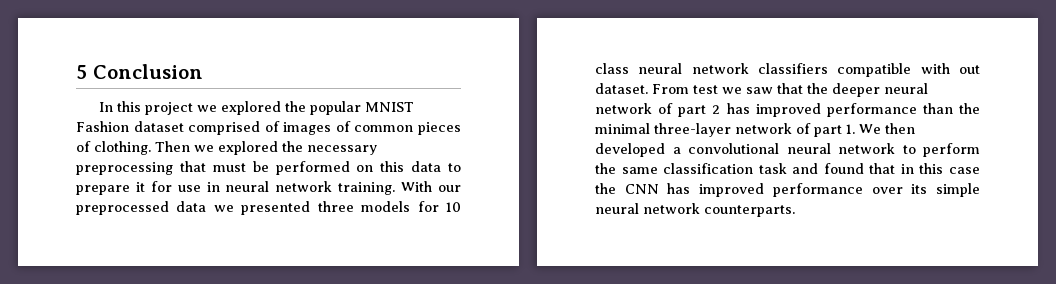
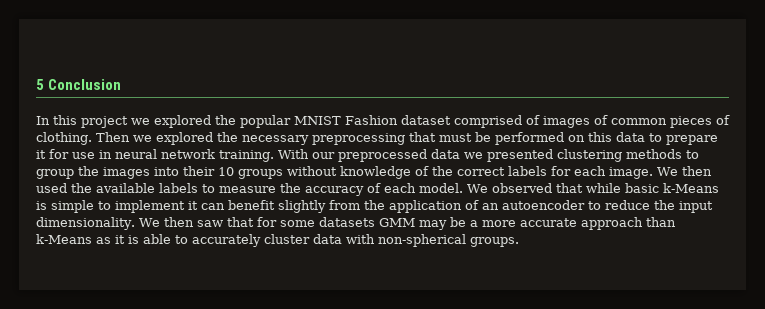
- With our preprocessed data we presented three models for 10 class neural network classifiers compatible with out dataset. From test we saw that the deeper neural network of part 2 has improved performance than the minimal three-layer network of part 1. We then developed a convolutional neural network to perform the same classification task and found that in this case the CNN has improved performance over its simple neural network counterparts.
+ With our preprocessed data we presented clustering methods to group the images into their 10 groups without knowledge of the correct labels for each image. We then used the available labels to measure the accuracy of each model. We observed that while basic k-Means is simple to implement it can benefit slightly from the application of an autoencoder to reduce the input dimensionality. We then saw that for some datasets GMM may be a more accurate approach than k-Means as it is able to accurately cluster data with non-spherical groups.

